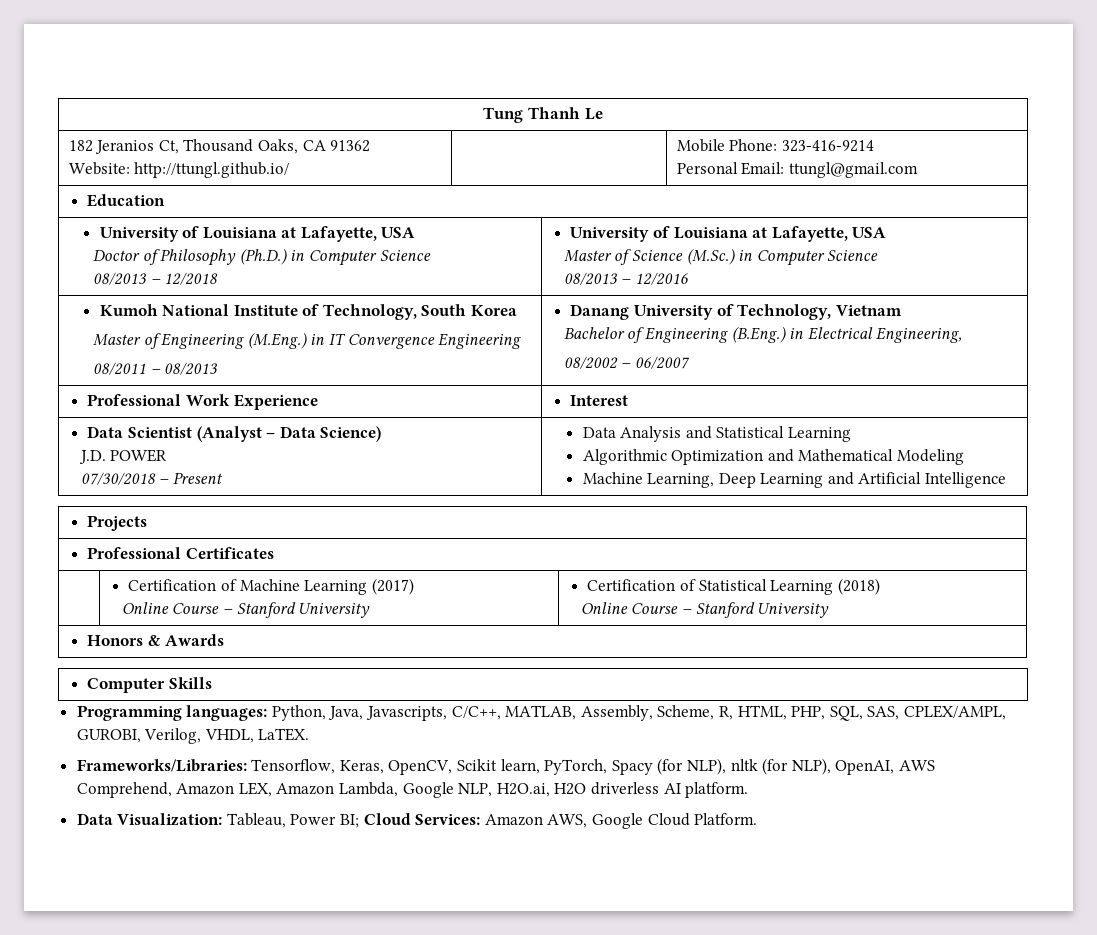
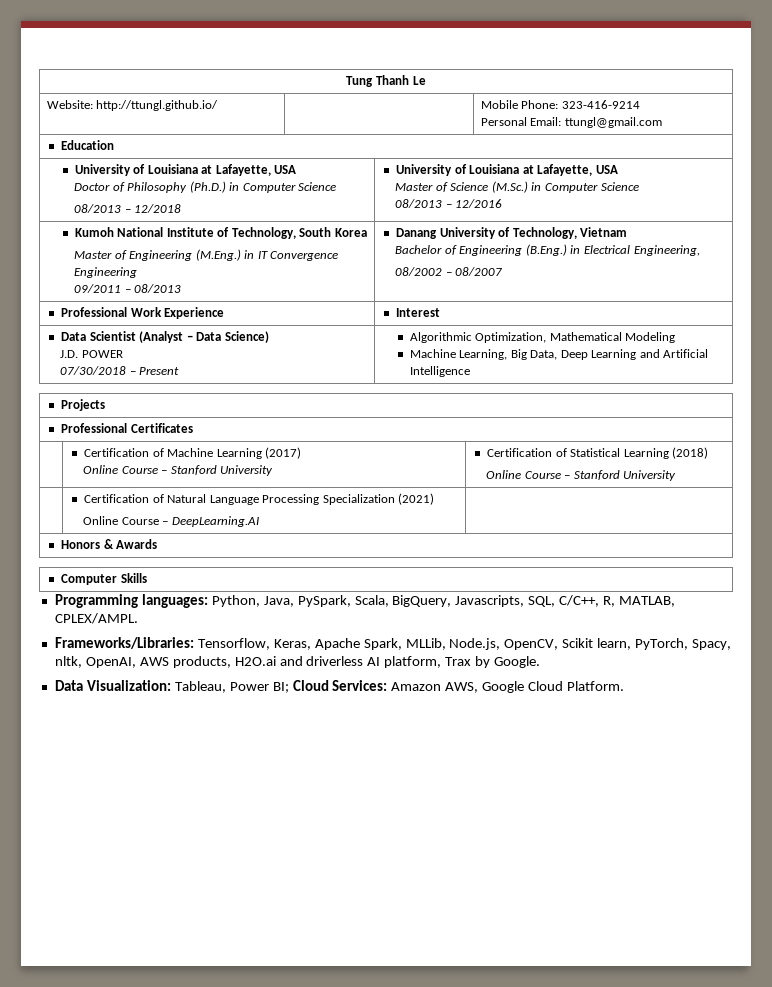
- 182 Jeranios Ct, Thousand Oaks, CA 91362
  Kumoh National Institute of Technology, South Korea
  Master of Engineering (M.Eng.) in IT Convergence Engineering
- 08/2011 – 08/2013 | Danang University of Technology, Vietnam
+ 09/2011 – 08/2013 | Danang University of Technology, Vietnam
  Bachelor of Engineering (B.Eng.) in Electrical Engineering,
- 08/2002 – 06/2007
+ 08/2002 – 08/2007
  Data Scientist (Analyst – Data Science)
  J.D. POWER
- 07/30/2018 – Present | Data Analysis and Statistical Learning
- Algorithmic Optimization and Mathematical Modeling
- Machine Learning, Deep Learning and Artificial Intelligence
+ 07/30/2018 – Present | Algorithmic Optimization, Mathematical Modeling
+ Machine Learning, Big Data, Deep Learning and Artificial Intelligence
+ | Certification of Natural Language Processing Specialization (2021)
+ Online Course – DeepLearning.AI |
- Programming languages: Python, Java, Javascripts, C/C++, MATLAB, Assembly, Scheme, R, HTML, PHP, SQL, SAS, CPLEX/AMPL, GUROBI, Verilog, VHDL, LaTEX.
- Frameworks/Libraries: Tensorflow, Keras, OpenCV, Scikit learn, PyTorch, Spacy (for NLP), nltk (for NLP), OpenAI, AWS Comprehend, Amazon LEX, Amazon Lambda, Google NLP, H2O.ai, H2O driverless AI platform.
+ Programming languages: Python, Java, PySpark, Scala, BigQuery, Javascripts, SQL, C/C++, R, MATLAB, CPLEX/AMPL.
+ Frameworks/Libraries: Tensorflow, Keras, Apache Spark, MLLib, Node.js, OpenCV, Scikit learn, PyTorch, Spacy, nltk, OpenAI, AWS products, H2O.ai and driverless AI platform, Trax by Google.

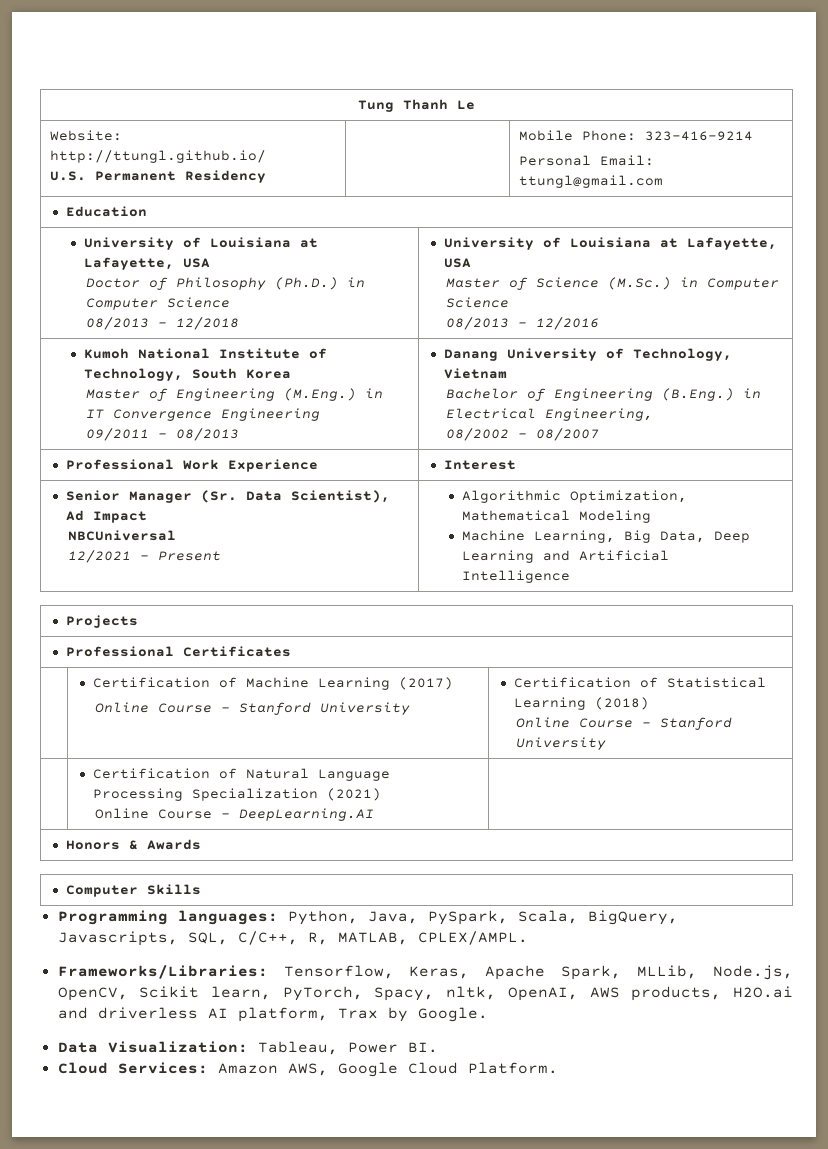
- Website: http://ttungl.github.io/ | | Mobile Phone: 323-416-9214
+ Website: http://ttungl.github.io/
+ U.S. Permanent Residency | | Mobile Phone: 323-416-9214
- Data Scientist (Analyst – Data Science)
- J.D. POWER
- 07/30/2018 – Present | Algorithmic Optimization, Mathematical Modeling
+ Senior Manager (Sr. Data Scientist), Ad Impact
+ NBCUniversal
+ 12/2021 – Present | Algorithmic Optimization, Mathematical Modeling
- Data Visualization: Tableau, Power BI; Cloud Services: Amazon AWS, Google Cloud Platform.
+ Data Visualization: Tableau, Power BI.
+ Cloud Services: Amazon AWS, Google Cloud Platform.

